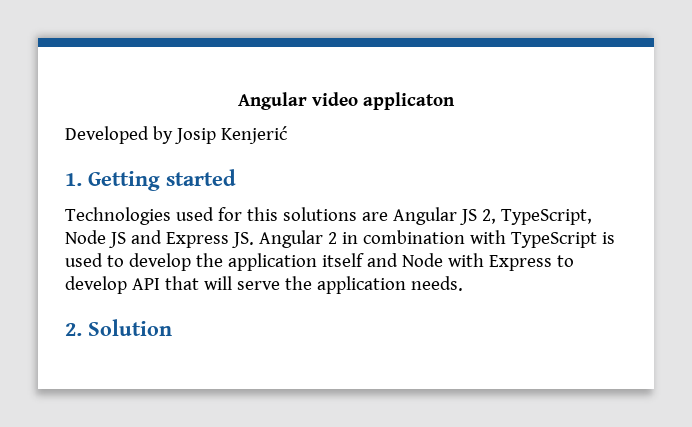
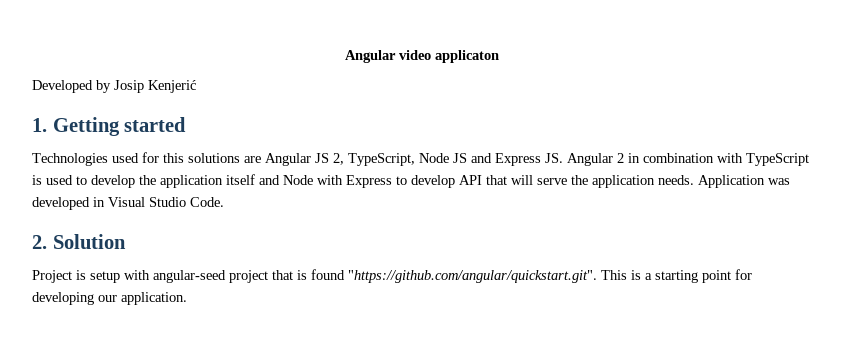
- Technologies used for this solutions are Angular JS 2, TypeScript, Node JS and Express JS. Angular 2 in combination with TypeScript is used to develop the application itself and Node with Express to develop API that will serve the application needs.
+ Technologies used for this solutions are Angular JS 2, TypeScript, Node JS and Express JS. Angular 2 in combination with TypeScript is used to develop the application itself and Node with Express to develop API that will serve the application needs. Application was developed in Visual Studio Code.
  2. Solution
+ Project is setup with angular-seed project that is found "https://github.com/angular/quickstart.git". This is a starting point for developing our application.

